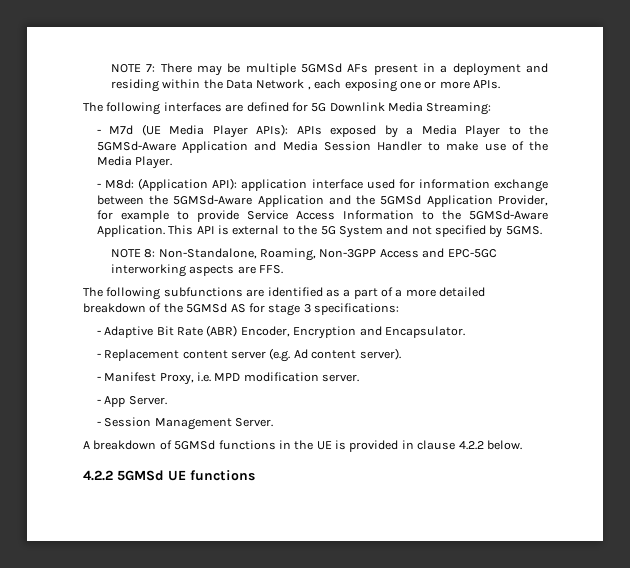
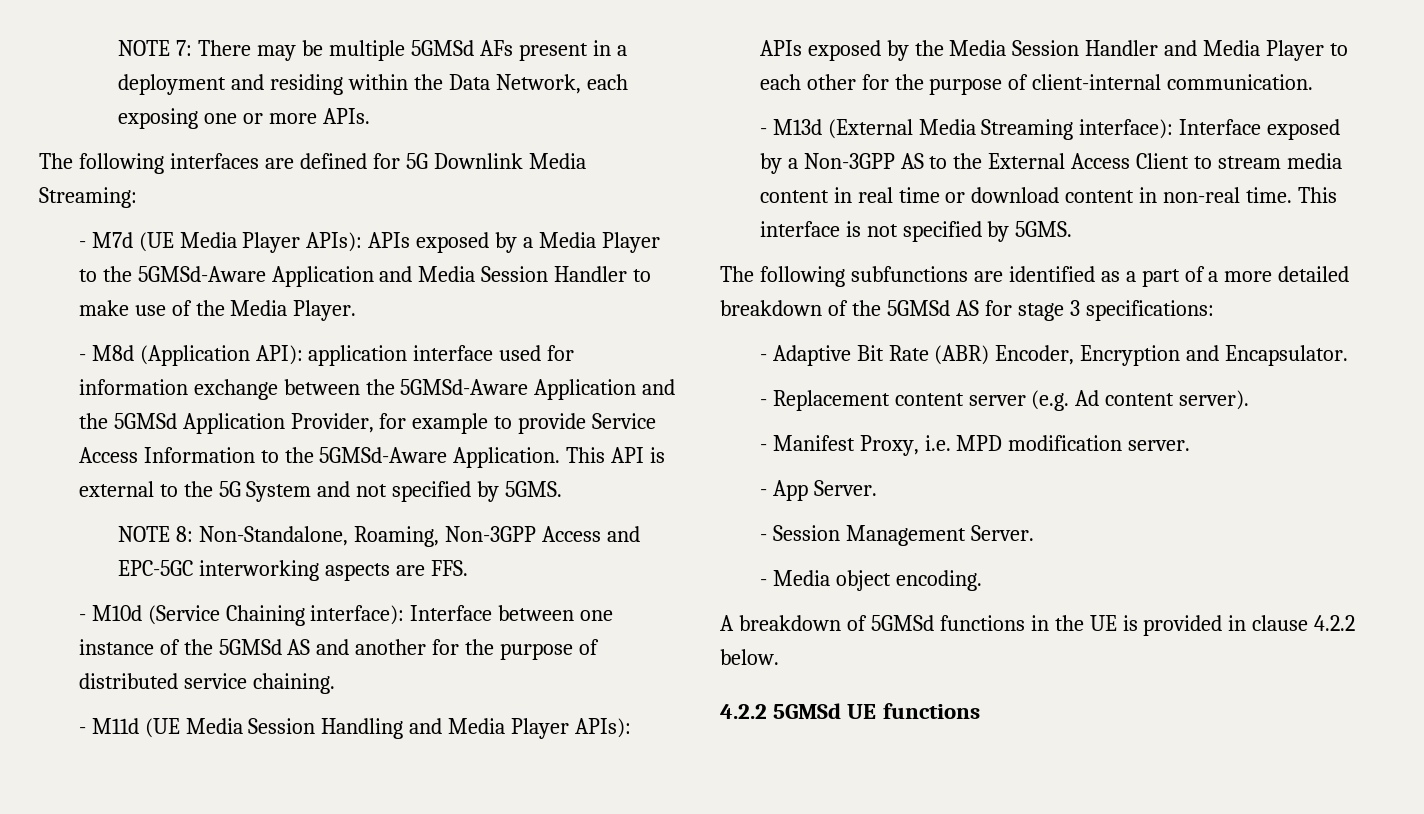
- NOTE 7: There may be multiple 5GMSd AFs present in a deployment and residing within the Data Network , each exposing one or more APIs.
+ NOTE 7: There may be multiple 5GMSd AFs present in a deployment and residing within the Data Network, each exposing one or more APIs.
- - M8d: (Application API): application interface used for information exchange between the 5GMSd-Aware Application and the 5GMSd Application Provider, for example to provide Service Access Information to the 5GMSd-Aware Application.
+ - M8d (Application API): application interface used for information exchange between the 5GMSd-Aware Application and the 5GMSd Application Provider, for example to provide Service Access Information to the 5GMSd-Aware Application.
+ - M10d (Service Chaining interface): Interface between one instance of the 5GMSd AS and another for the purpose of distributed service chaining.
+ - M11d (UE Media Session Handling and Media Player APIs): APIs exposed by the Media Session Handler and Media Player to each other for the purpose of client-internal communication.
+ - M13d (External Media Streaming interface): Interface exposed by a Non-3GPP AS to the External Access Client to stream media content in real time or download content in non-real time. This interface is not specified by 5GMS.
+ - Media object encoding.

